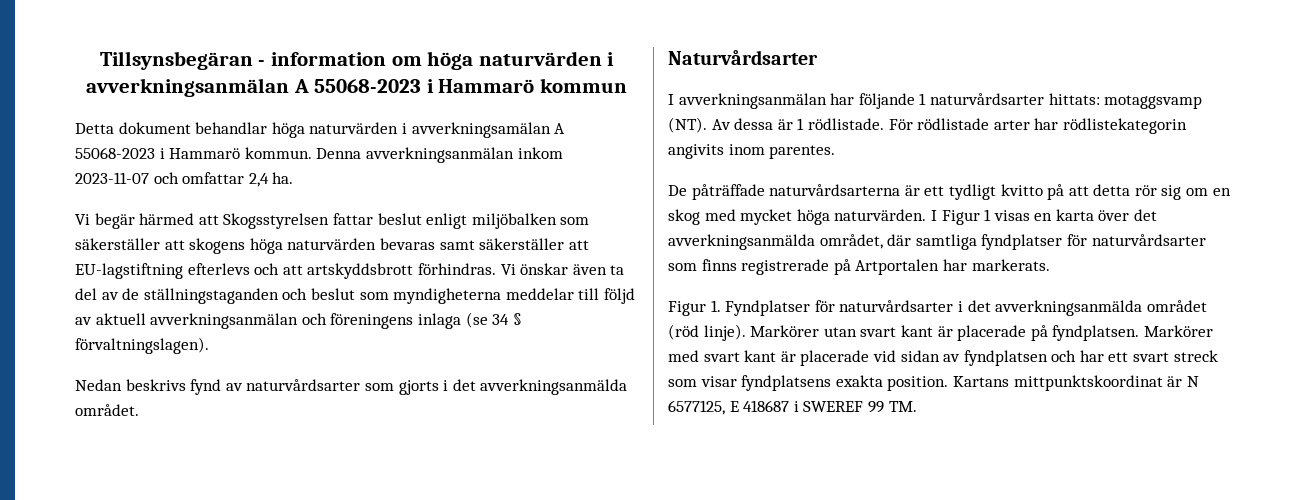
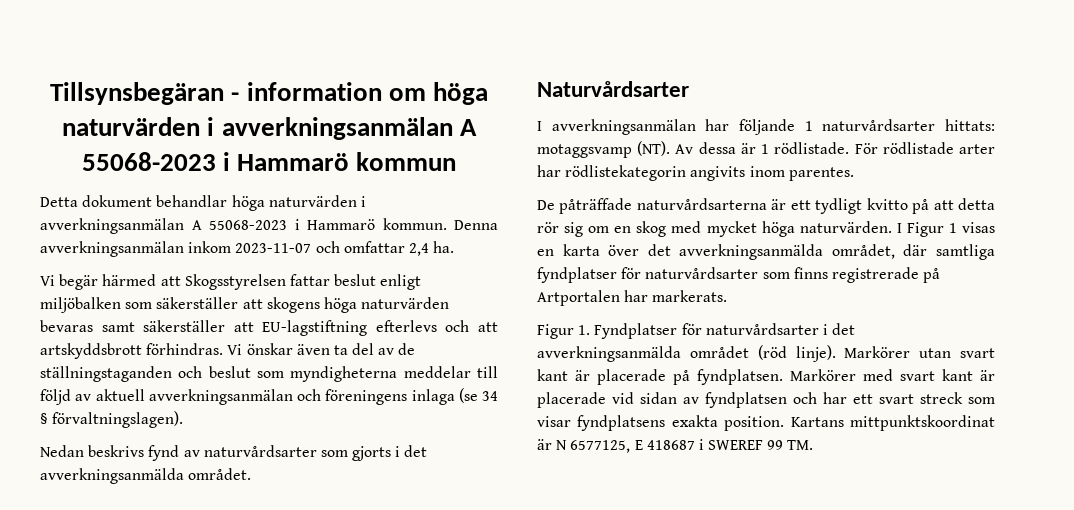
- Detta dokument behandlar höga naturvärden i avverkningsamälan A 55068-2023 i Hammarö kommun.
+ Detta dokument behandlar höga naturvärden i avverkningsanmälan A 55068-2023 i Hammarö kommun.

